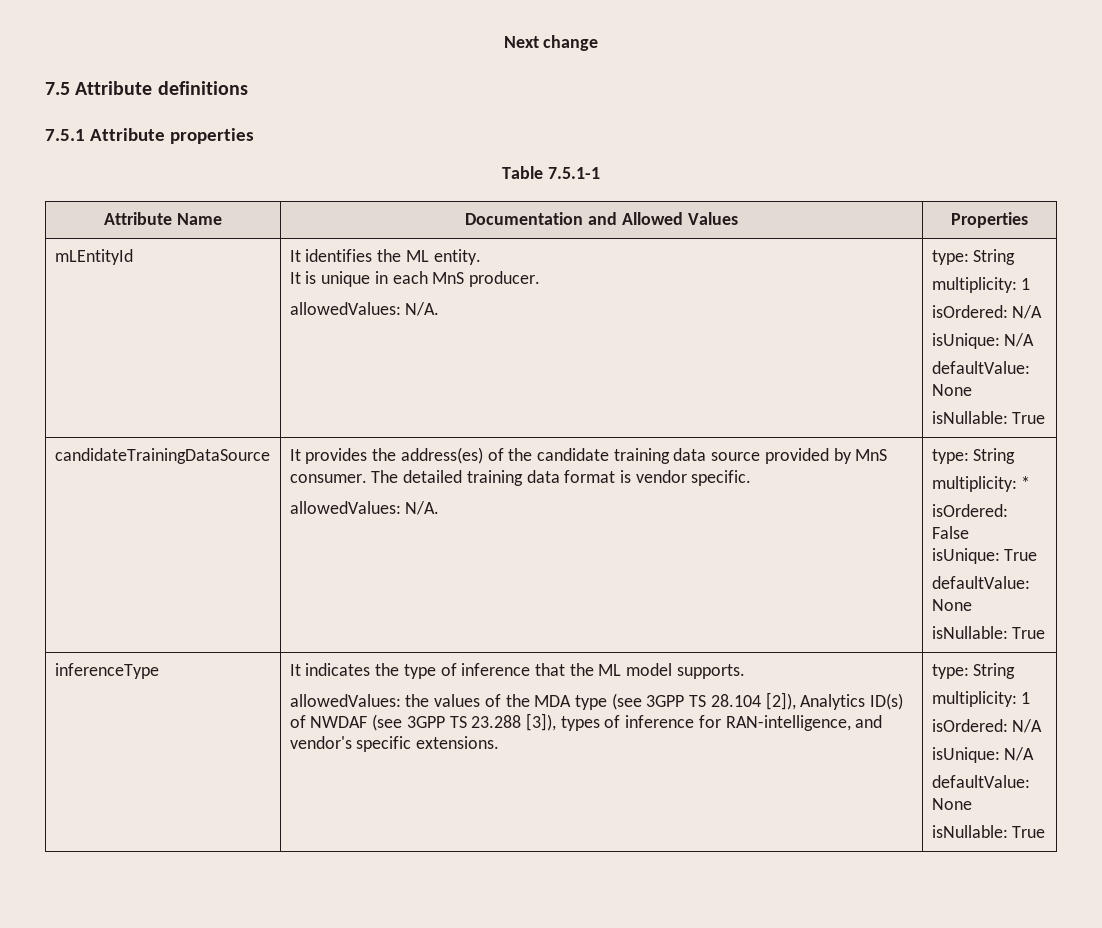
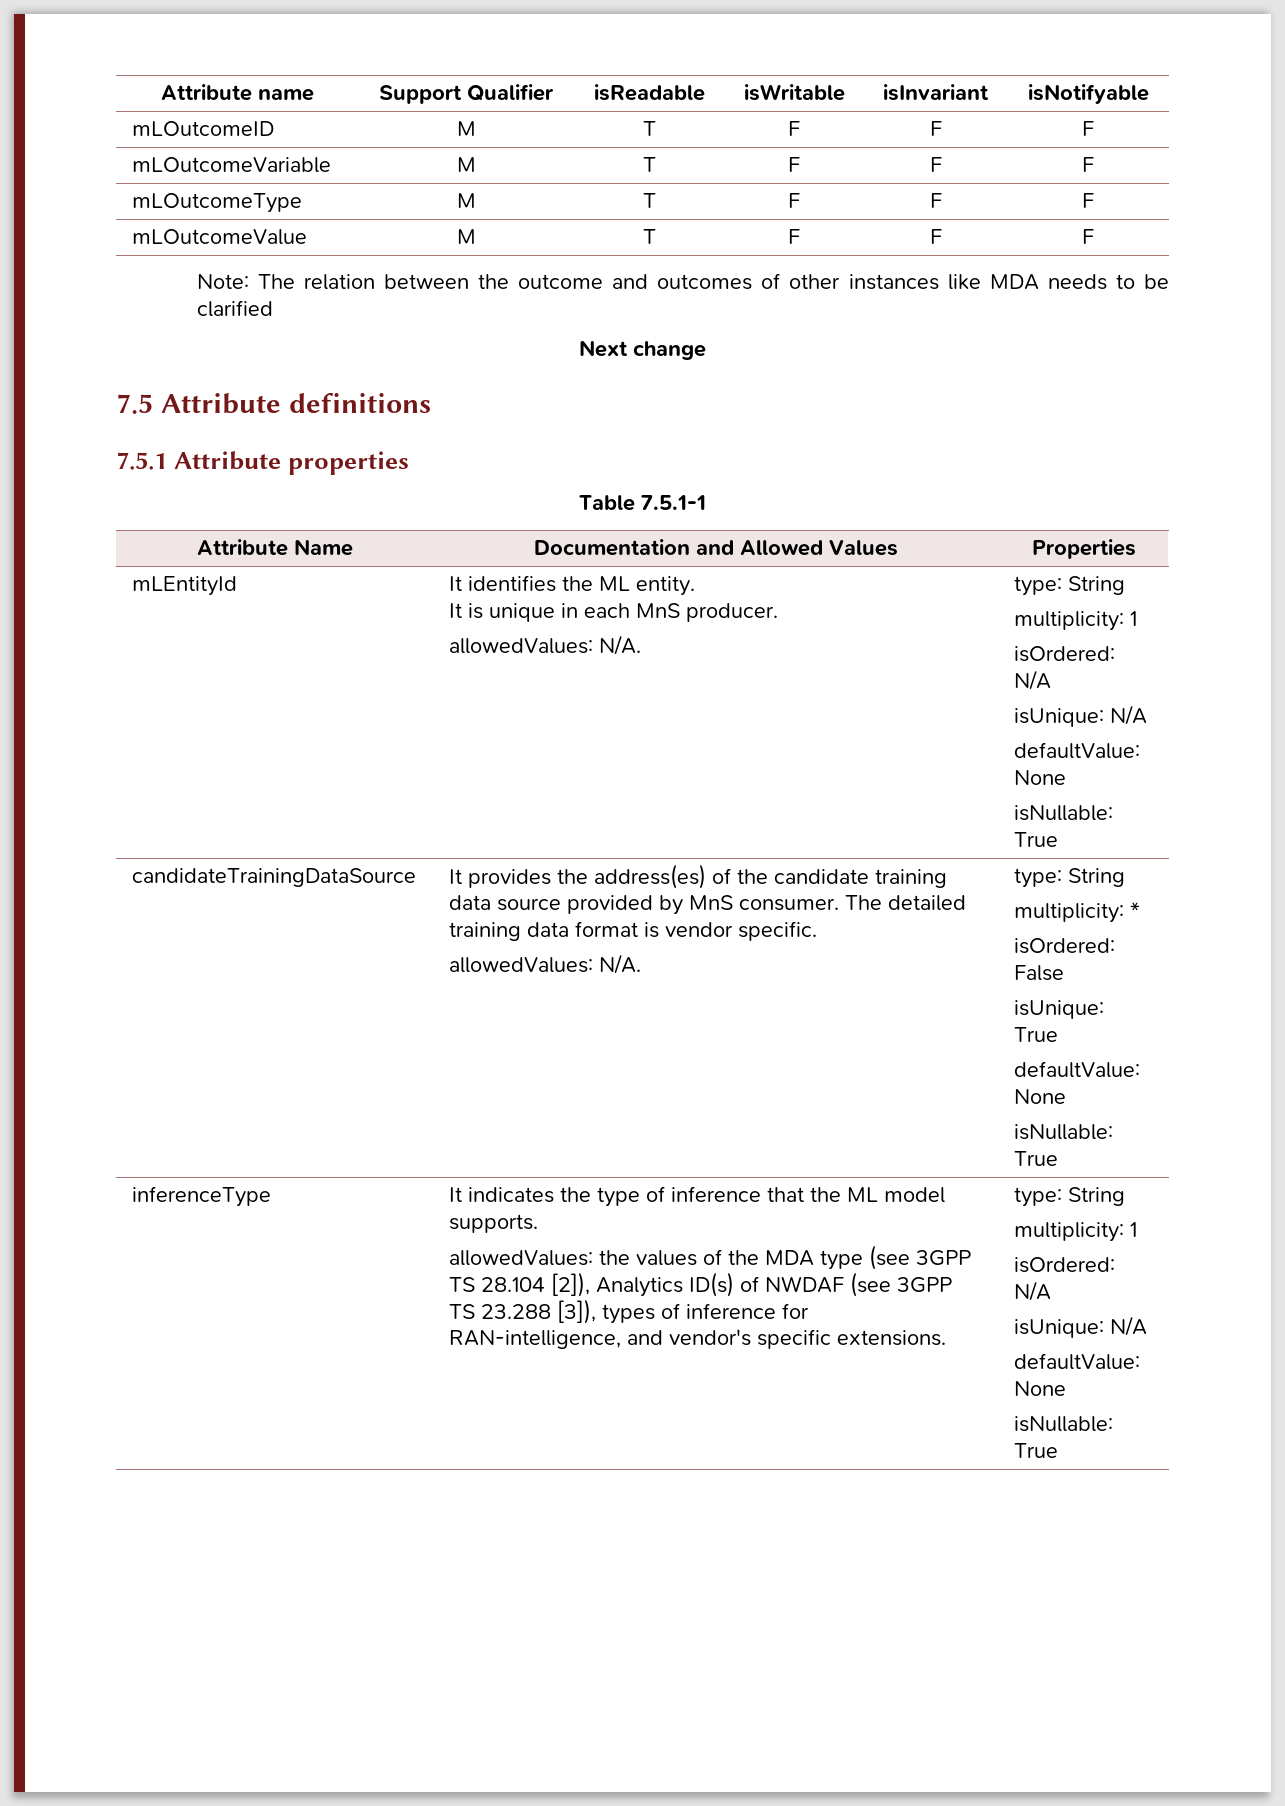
+ Attribute name | Support Qualifier | isReadable | isWritable | isInvariant | isNotifyable
+ mLOutcomeID | M | T | F | F | F
+ mLOutcomeVariable | M | T | F | F | F
+ mLOutcomeType | M | T | F | F | F
+ mLOutcomeValue | M | T | F | F | F
+ Note: The relation between the outcome and outcomes of other instances like MDA needs to be clarified

